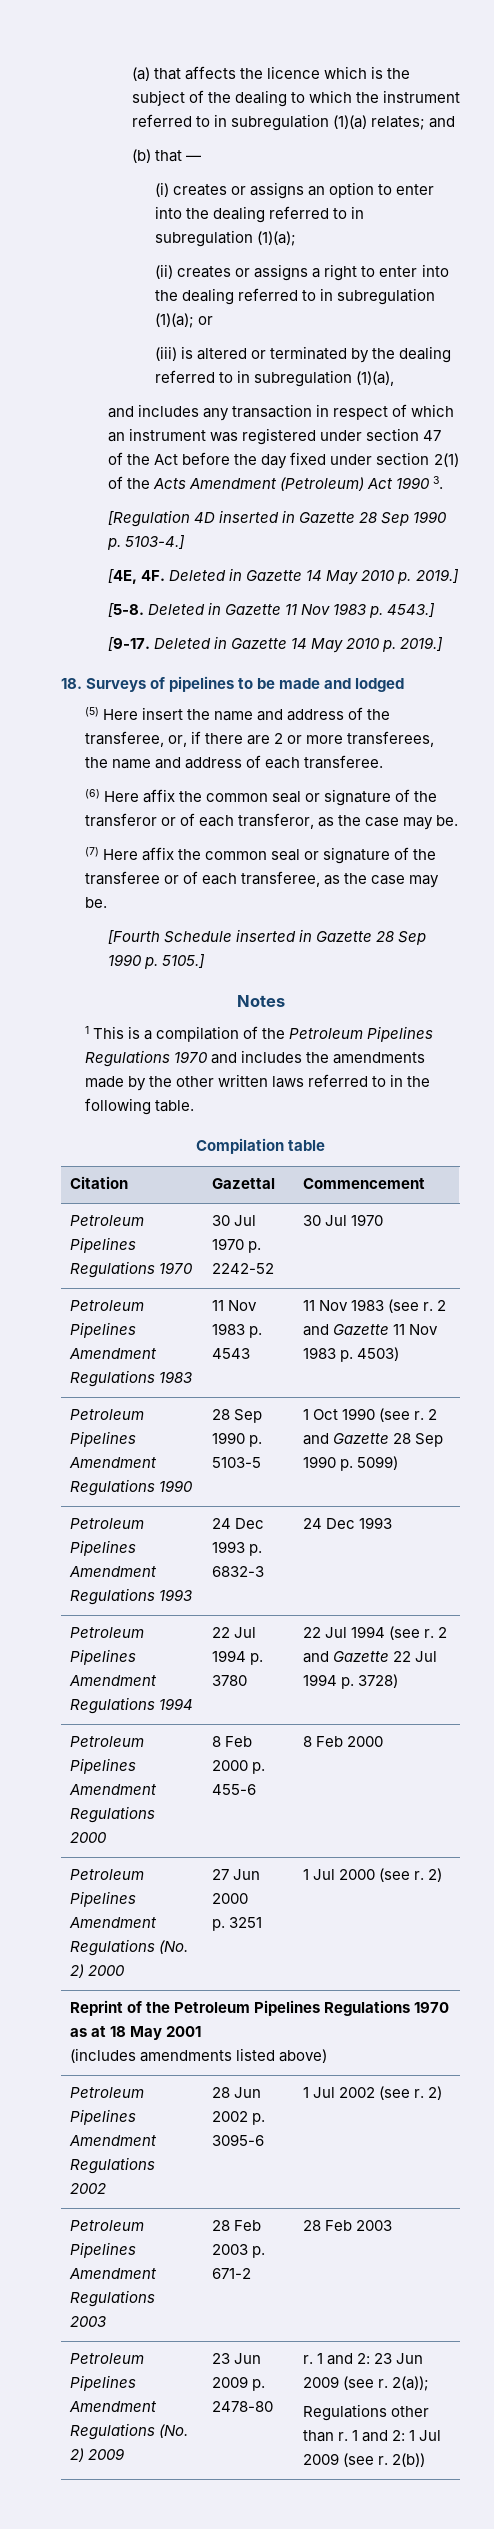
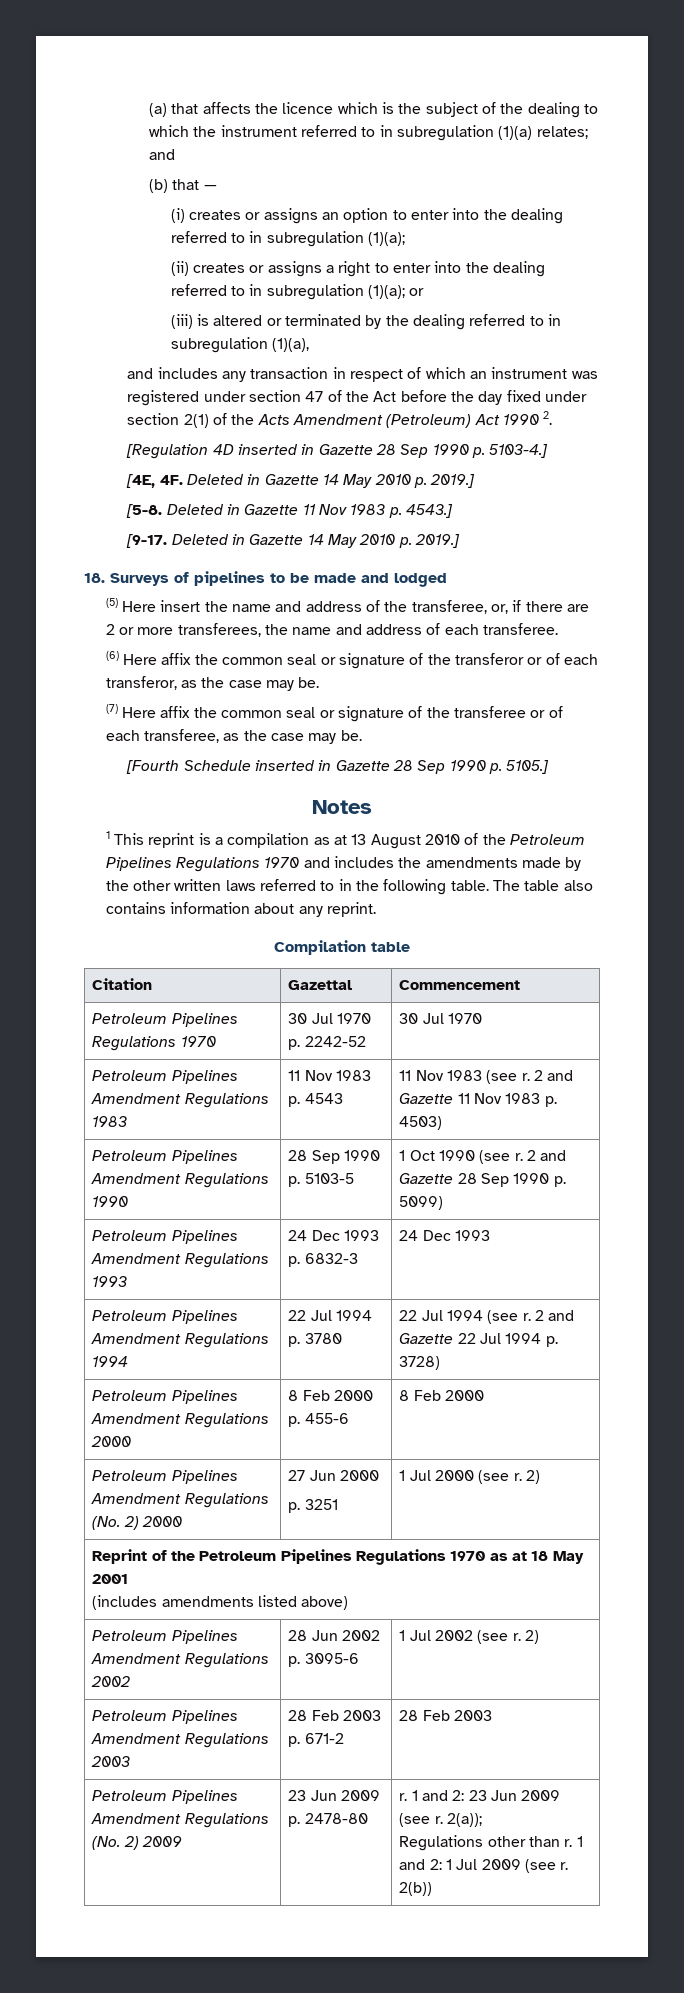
- and includes any transaction in respect of which an instrument was registered under section 47 of the Act before the day fixed under section 2(1) of the Acts Amendment (Petroleum) Act 1990 3.
+ and includes any transaction in respect of which an instrument was registered under section 47 of the Act before the day fixed under section 2(1) of the Acts Amendment (Petroleum) Act 1990 2.
- 1 This is a compilation of the Petroleum Pipelines Regulations 1970 and includes the amendments made by the other written laws referred to in the following table.
+ 1 This reprint is a compilation as at 13 August 2010 of the Petroleum Pipelines Regulations 1970 and includes the amendments made by the other written laws referred to in the following table. The table also contains information about any reprint.

